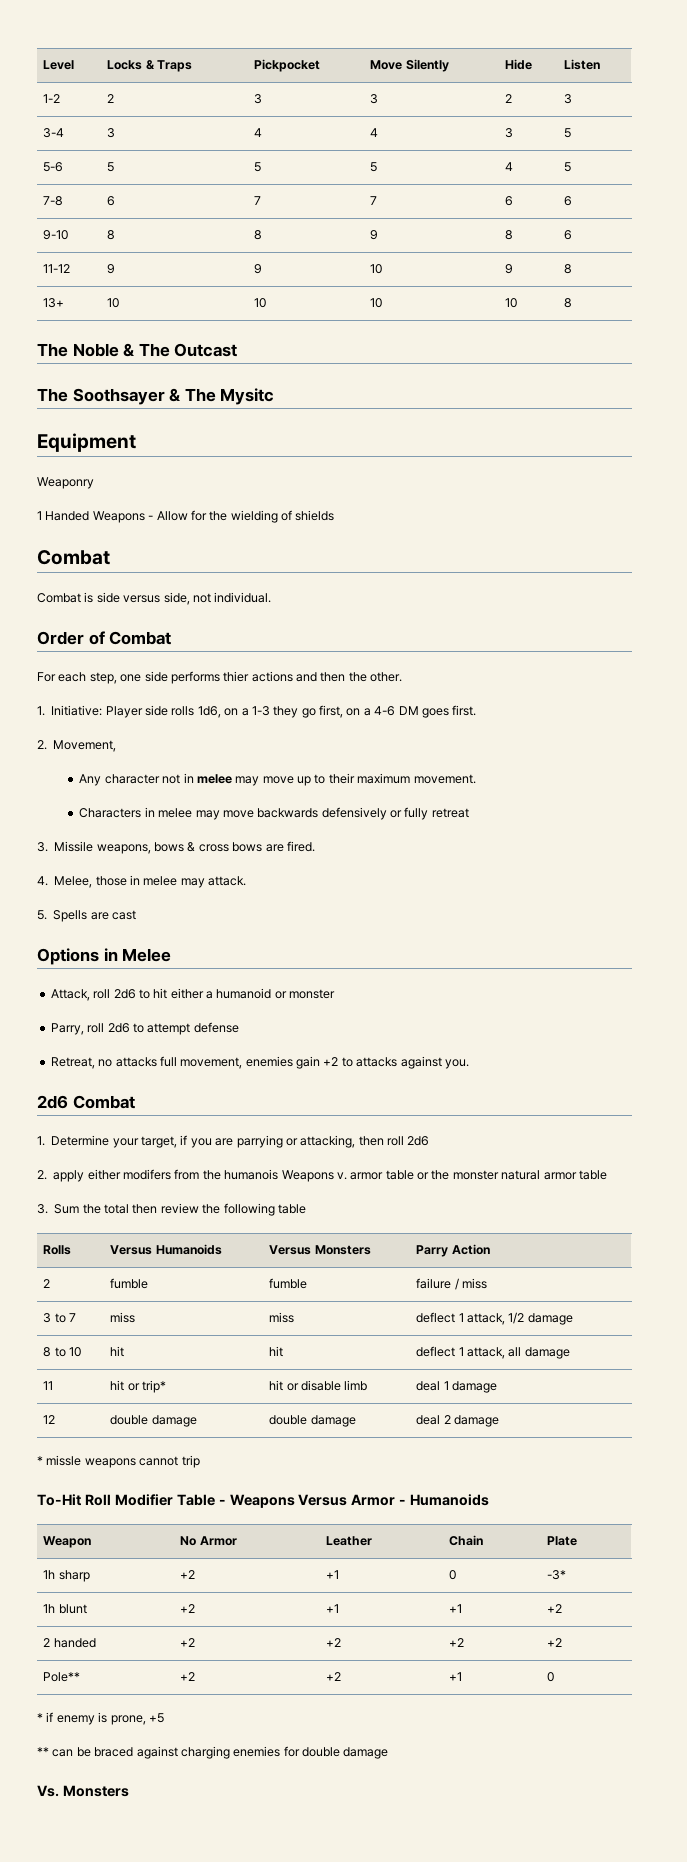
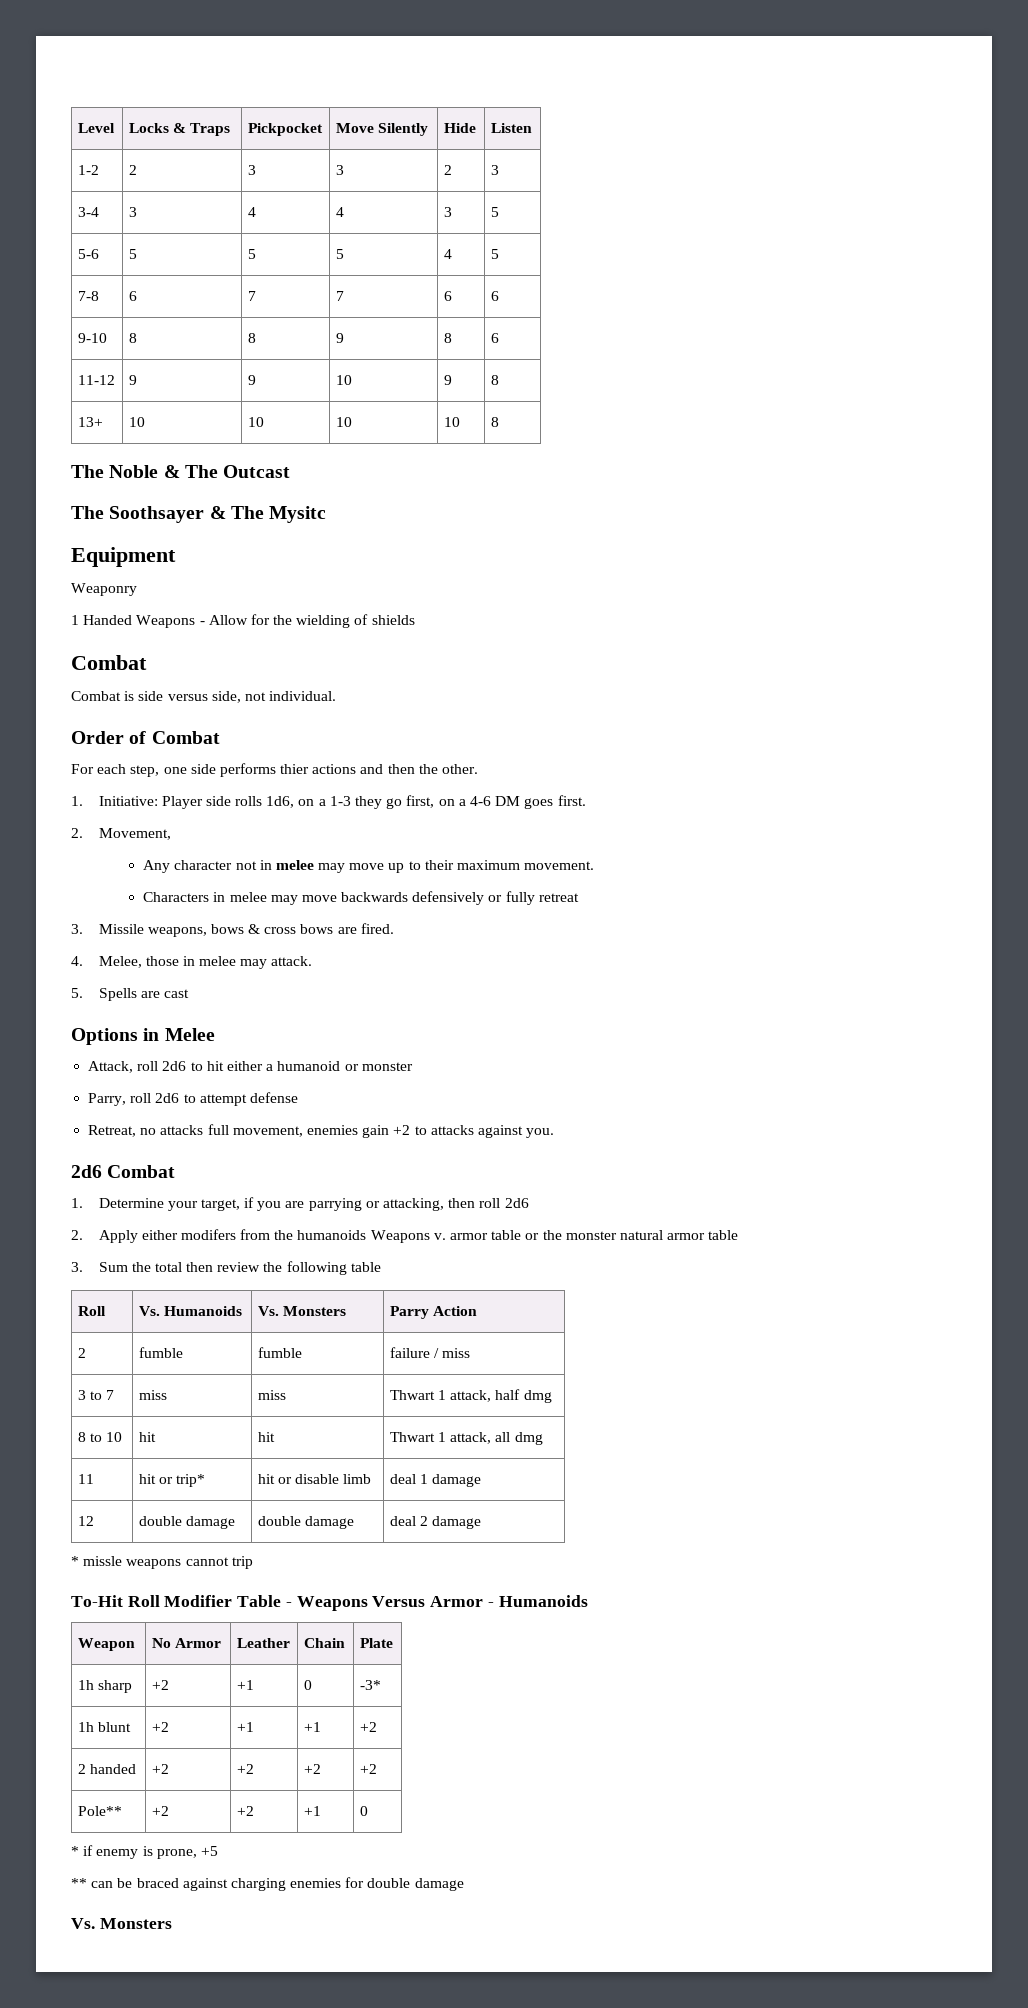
- 2. apply either modifers from the humanois Weapons v. armor table or the monster natural armor table
+ 2. Apply either modifers from the humanoids Weapons v. armor table or the monster natural armor table
- Rolls | Versus Humanoids | Versus Monsters | Parry Action
+ Roll | Vs. Humanoids | Vs. Monsters | Parry Action
- 3 to 7 | miss | miss | deflect 1 attack, 1/2 damage
+ 3 to 7 | miss | miss | Thwart 1 attack, half dmg
- 8 to 10 | hit | hit | deflect 1 attack, all damage
+ 8 to 10 | hit | hit | Thwart 1 attack, all dmg

